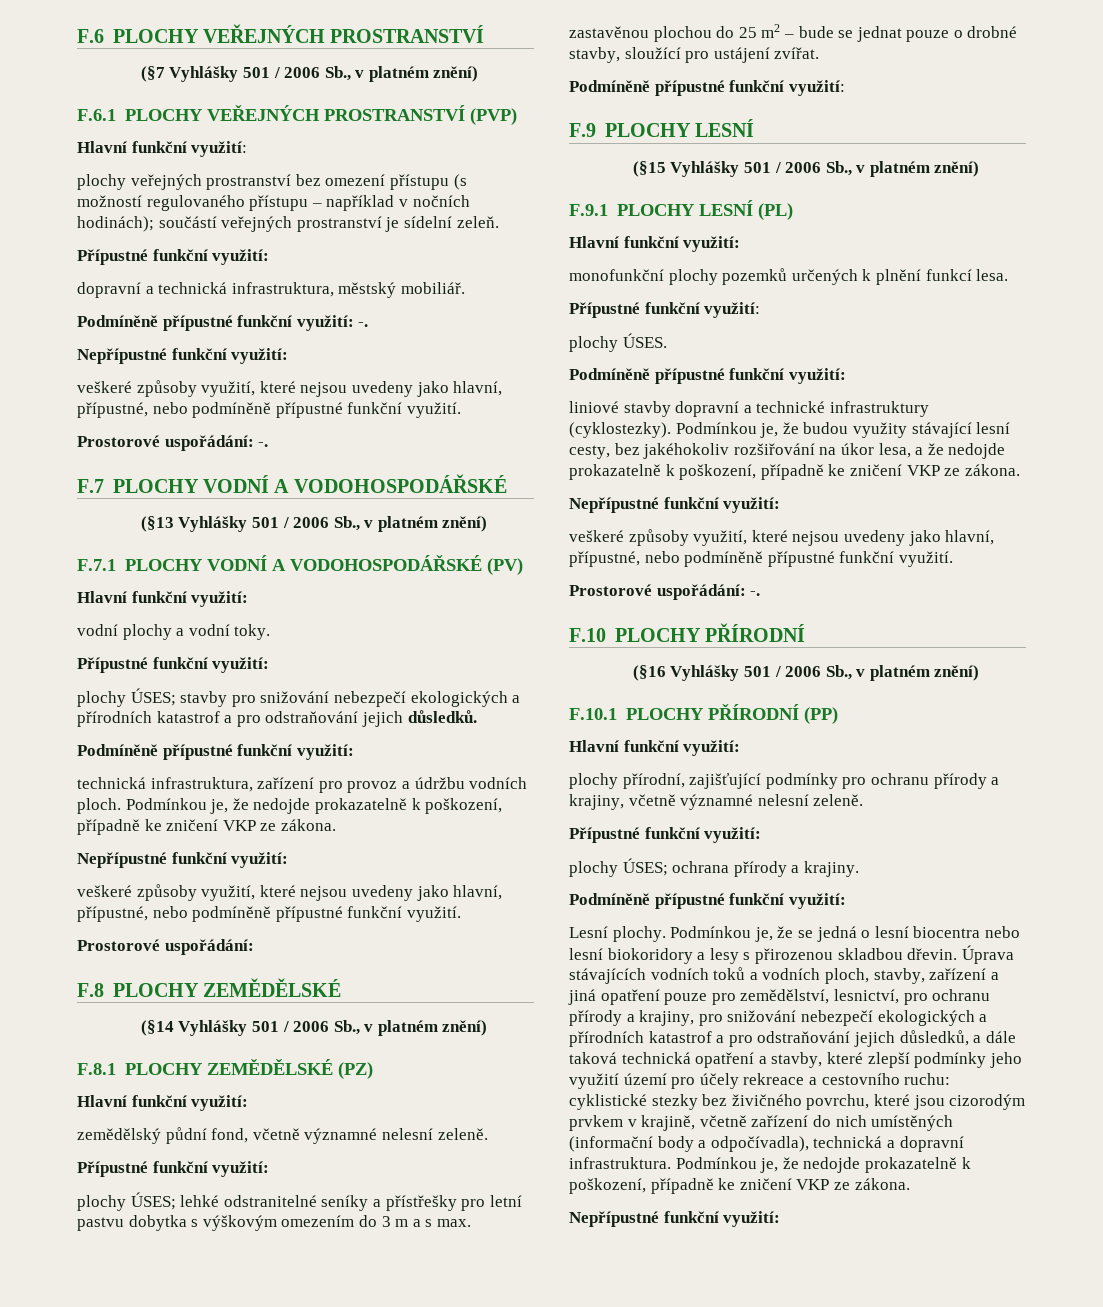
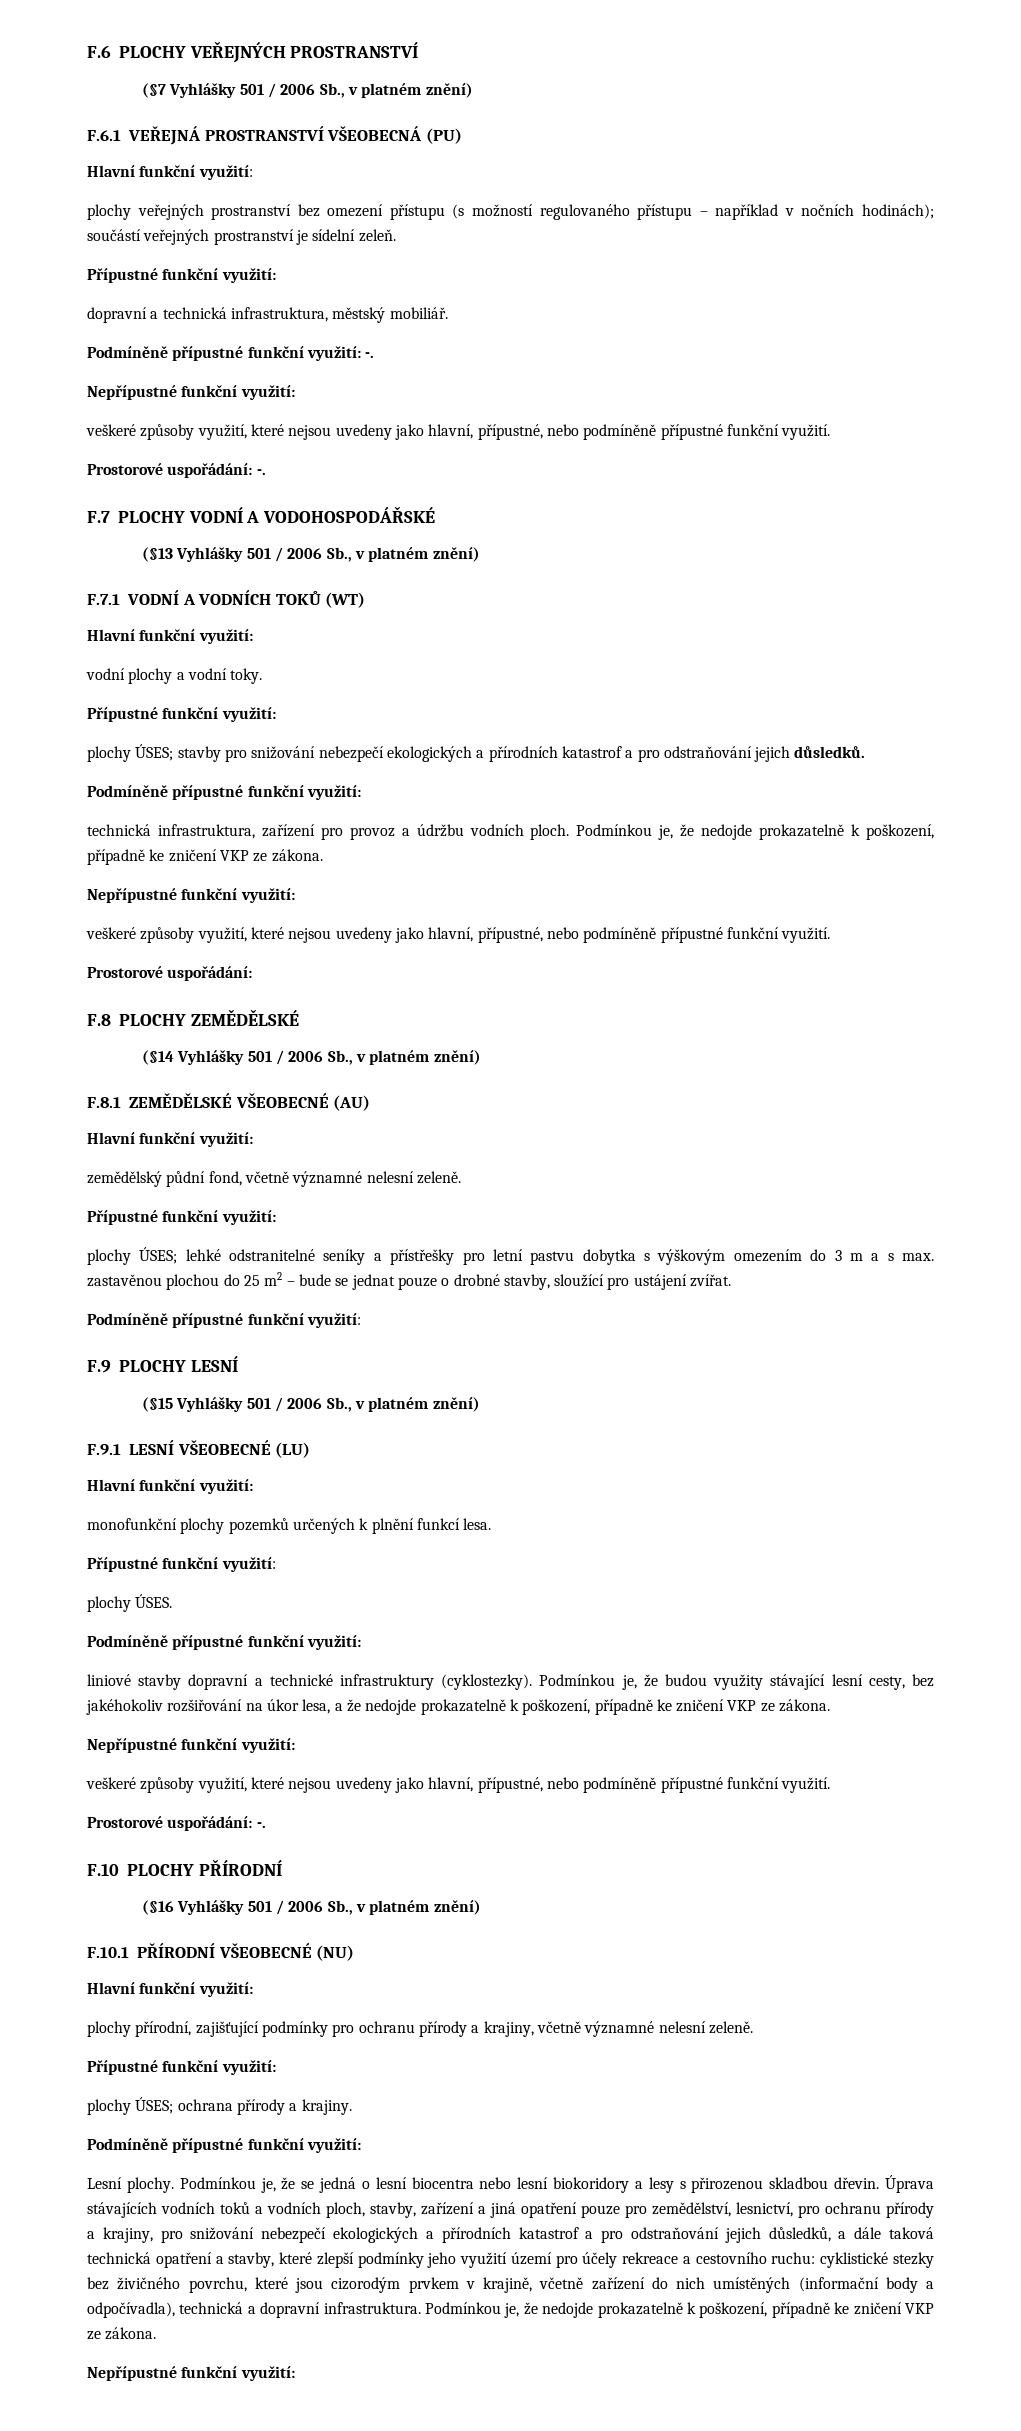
- F.6.1 PLOCHY VEŘEJNÝCH PROSTRANSTVÍ (PVP)
+ F.6.1 VEŘEJNÁ PROSTRANSTVÍ VŠEOBECNÁ (PU)
- F.7.1 PLOCHY VODNÍ A VODOHOSPODÁŘSKÉ (PV)
+ F.7.1 VODNÍ A VODNÍCH TOKŮ (WT)
- F.8.1 PLOCHY ZEMĚDĚLSKÉ (PZ)
+ F.8.1 ZEMĚDĚLSKÉ VŠEOBECNÉ (AU)
- F.9.1 PLOCHY LESNÍ (PL)
+ F.9.1 LESNÍ VŠEOBECNÉ (LU)
- F.10.1 PLOCHY PŘÍRODNÍ (PP)
+ F.10.1 PŘÍRODNÍ VŠEOBECNÉ (NU)

